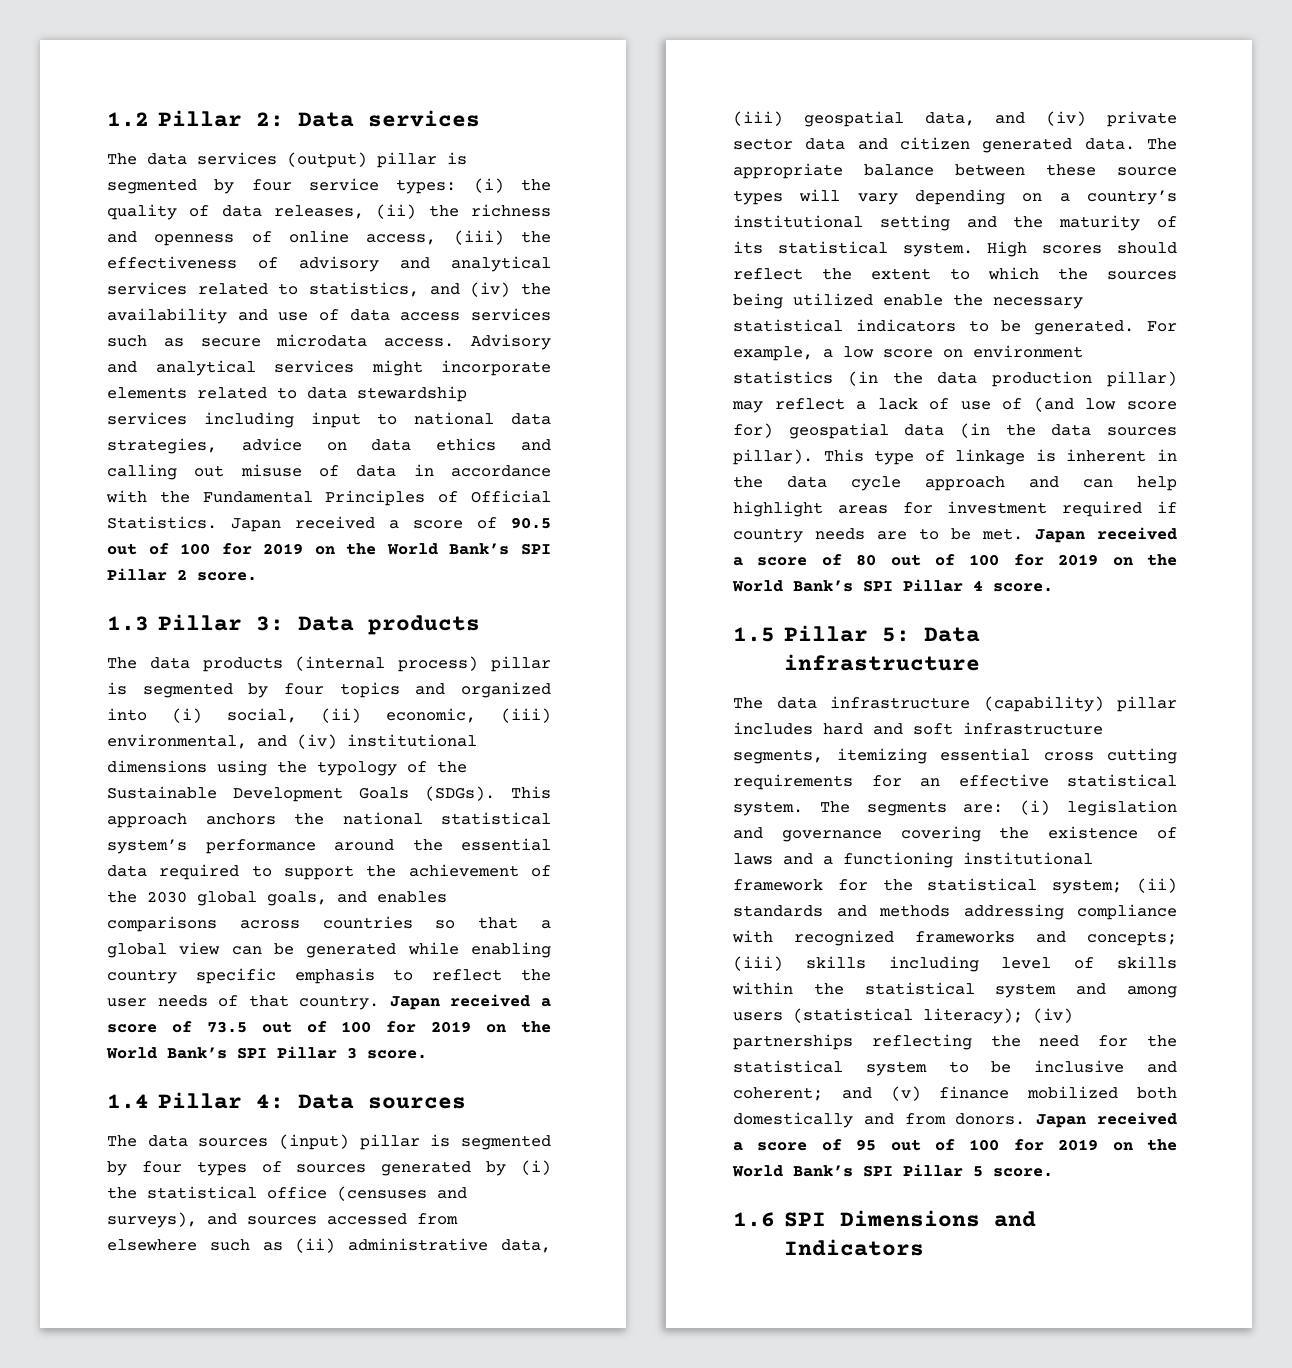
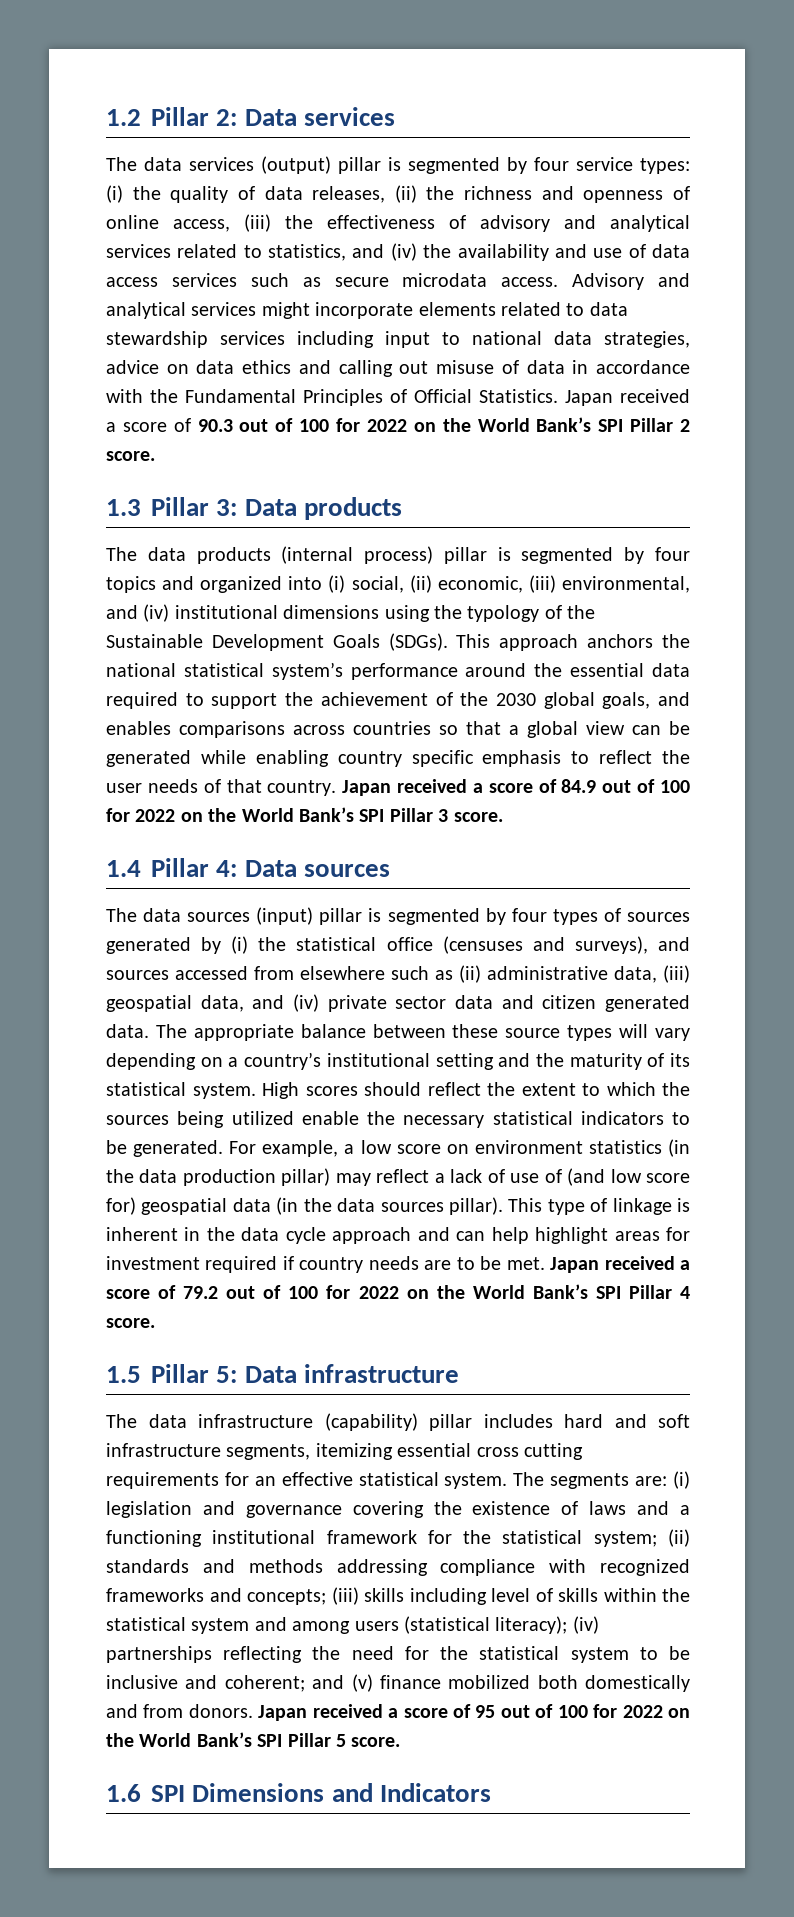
- Japan received a score of 90.5 out of 100 for 2019 on the World Bank’s SPI Pillar 2 score.
+ Japan received a score of 90.3 out of 100 for 2022 on the World Bank’s SPI Pillar 2 score.
- Japan received a score of 73.5 out of 100 for 2019 on the World Bank’s SPI Pillar 3 score.
+ Japan received a score of 84.9 out of 100 for 2022 on the World Bank’s SPI Pillar 3 score.
- Japan received a score of 80 out of 100 for 2019 on the World Bank’s SPI Pillar 4 score.
+ Japan received a score of 79.2 out of 100 for 2022 on the World Bank’s SPI Pillar 4 score.
- Japan received a score of 95 out of 100 for 2019 on the World Bank’s SPI Pillar 5 score.
+ Japan received a score of 95 out of 100 for 2022 on the World Bank’s SPI Pillar 5 score.

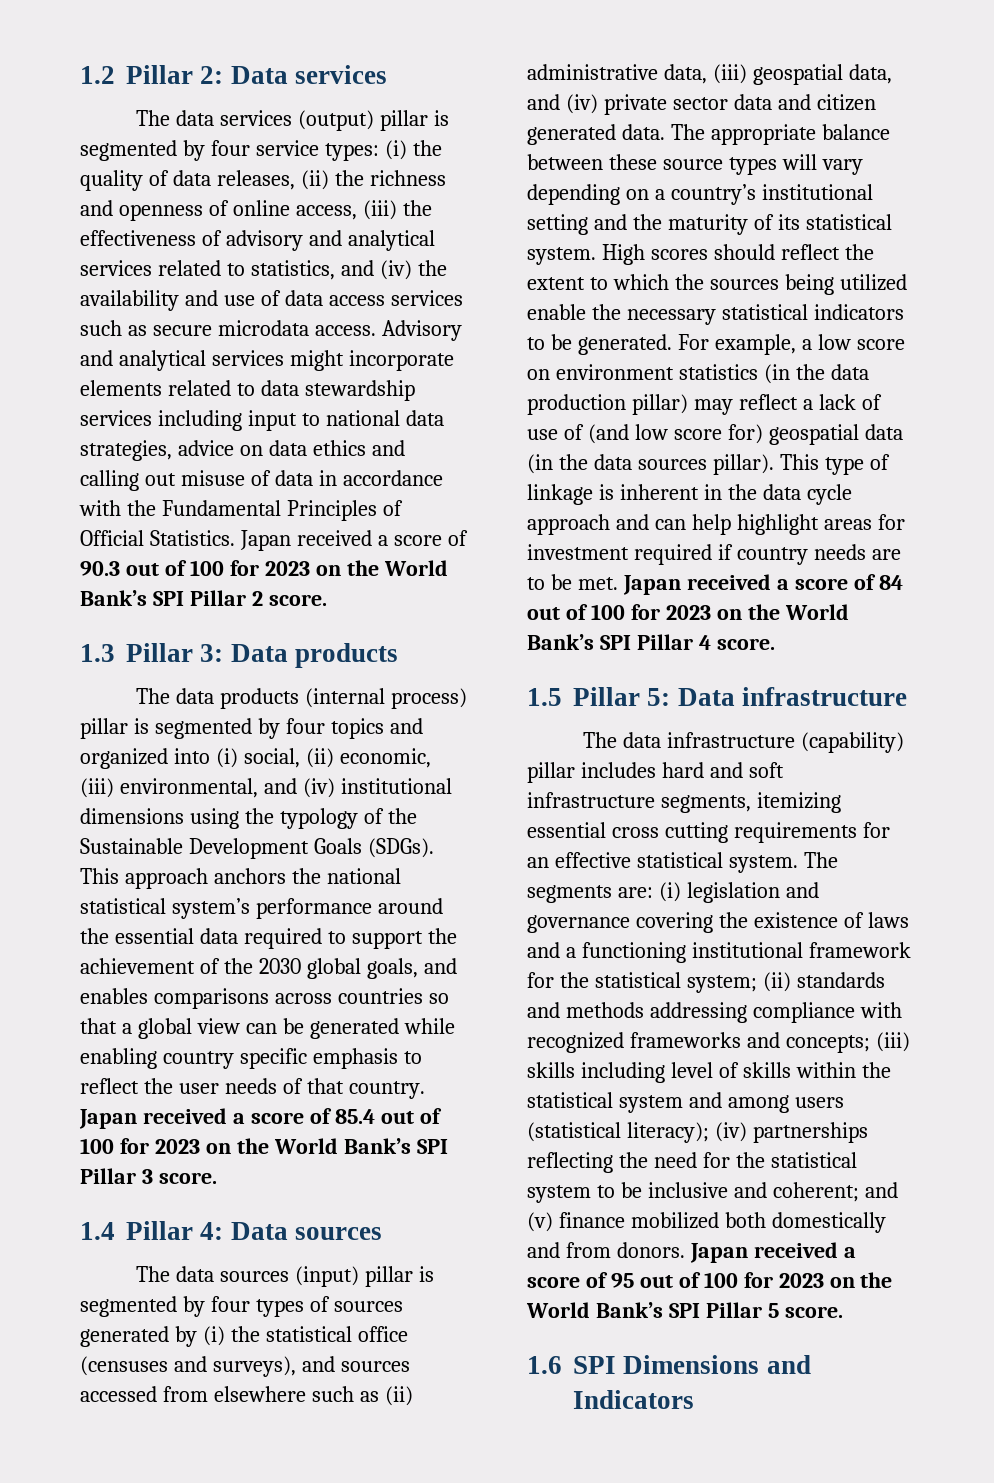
- Japan received a score of 90.3 out of 100 for 2022 on the World Bank’s SPI Pillar 2 score.
+ Japan received a score of 90.3 out of 100 for 2023 on the World Bank’s SPI Pillar 2 score.
- Japan received a score of 84.9 out of 100 for 2022 on the World Bank’s SPI Pillar 3 score.
+ Japan received a score of 85.4 out of 100 for 2023 on the World Bank’s SPI Pillar 3 score.
- Japan received a score of 79.2 out of 100 for 2022 on the World Bank’s SPI Pillar 4 score.
+ Japan received a score of 84 out of 100 for 2023 on the World Bank’s SPI Pillar 4 score.
- Japan received a score of 95 out of 100 for 2022 on the World Bank’s SPI Pillar 5 score.
+ Japan received a score of 95 out of 100 for 2023 on the World Bank’s SPI Pillar 5 score.

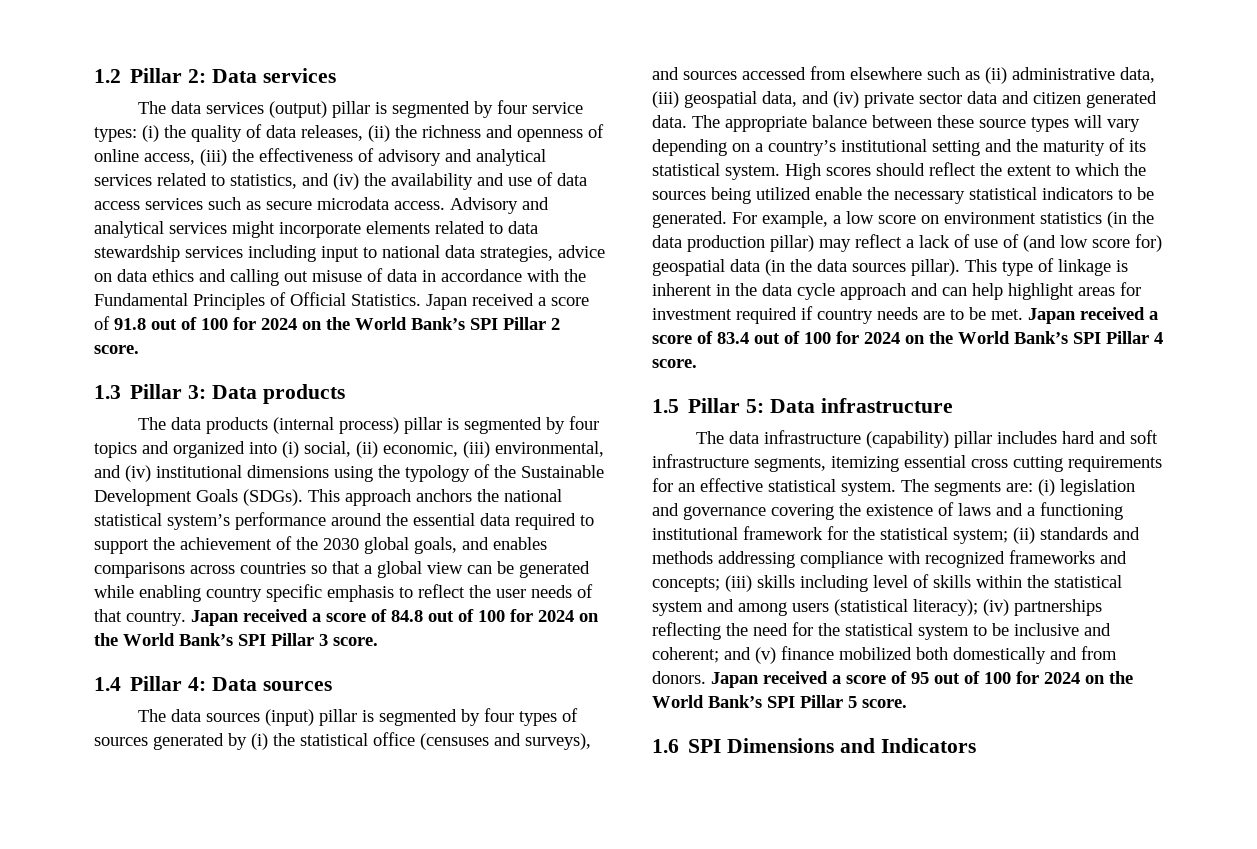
- Japan received a score of 90.3 out of 100 for 2023 on the World Bank’s SPI Pillar 2 score.
+ Japan received a score of 91.8 out of 100 for 2024 on the World Bank’s SPI Pillar 2 score.
- Japan received a score of 85.4 out of 100 for 2023 on the World Bank’s SPI Pillar 3 score.
+ Japan received a score of 84.8 out of 100 for 2024 on the World Bank’s SPI Pillar 3 score.
- Japan received a score of 84 out of 100 for 2023 on the World Bank’s SPI Pillar 4 score.
+ Japan received a score of 83.4 out of 100 for 2024 on the World Bank’s SPI Pillar 4 score.
- Japan received a score of 95 out of 100 for 2023 on the World Bank’s SPI Pillar 5 score.
+ Japan received a score of 95 out of 100 for 2024 on the World Bank’s SPI Pillar 5 score.

